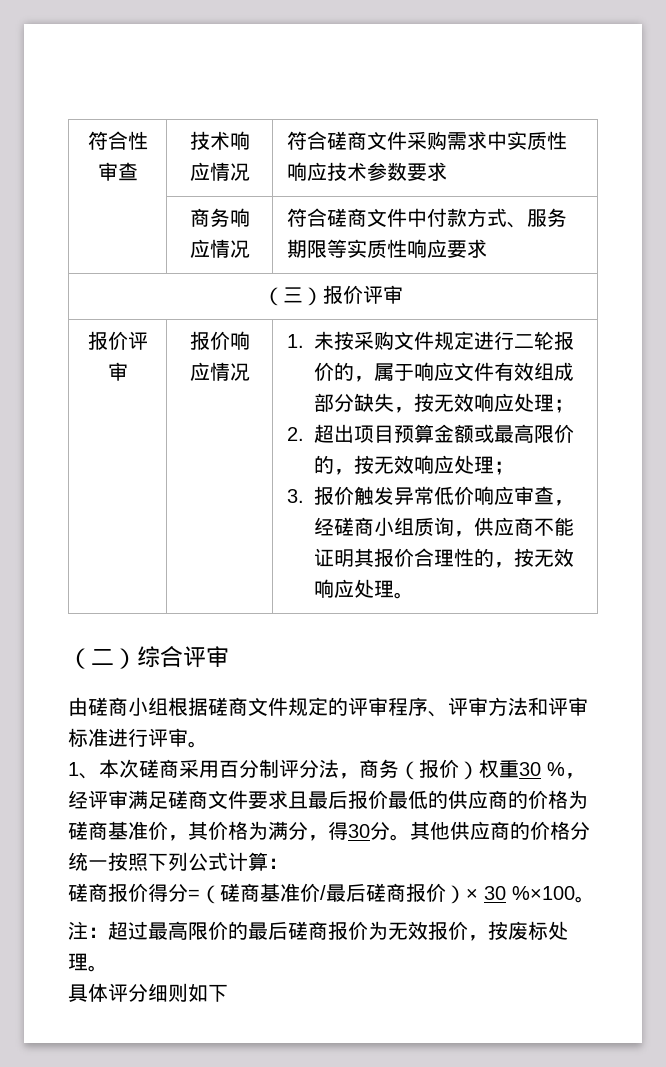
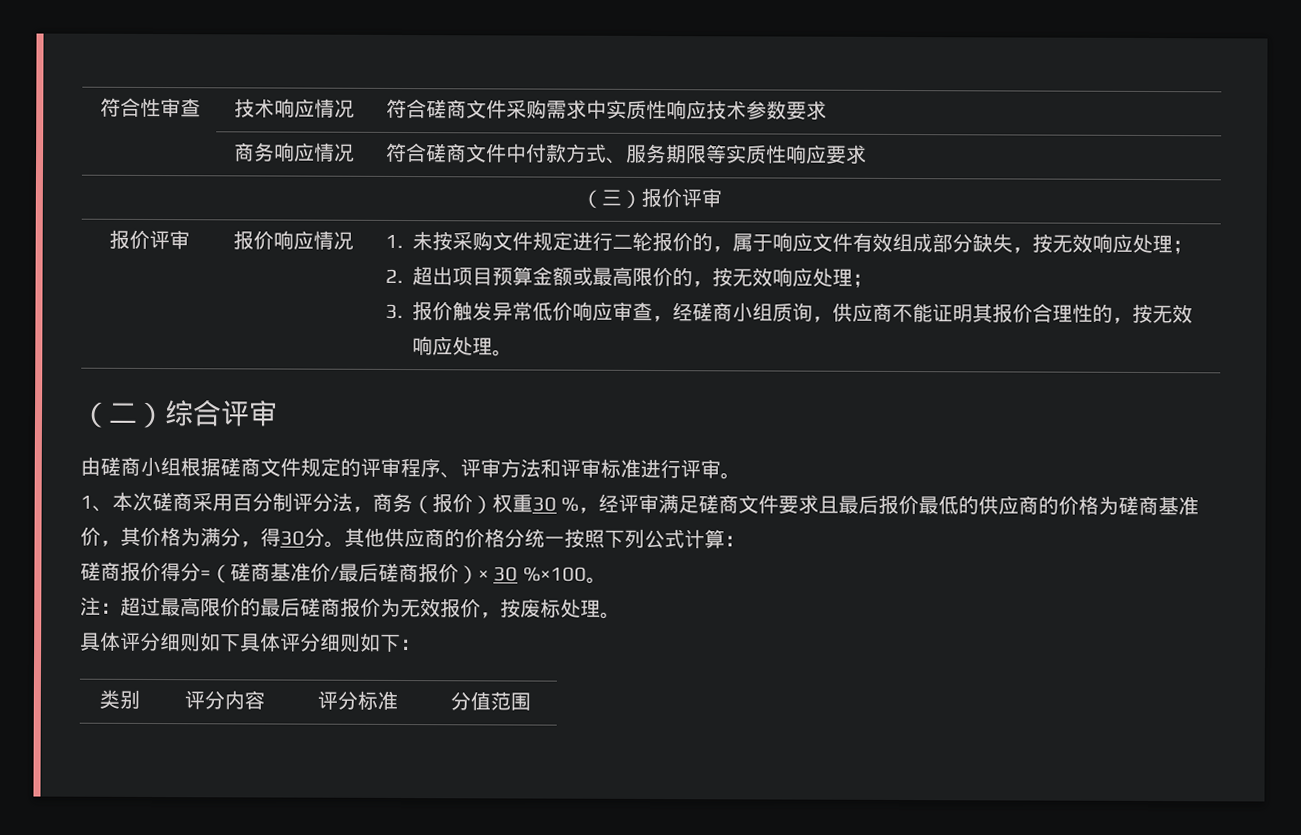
- 具体评分细则如下
+ 具体评分细则如下具体评分细则如下：
+ 类别 | 评分内容 | 评分标准 | 分值范围

